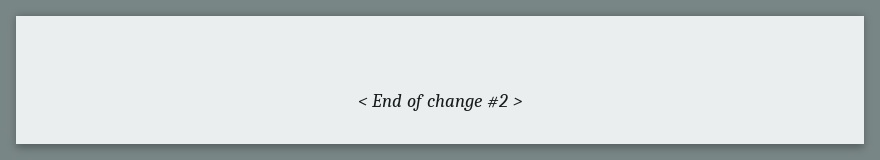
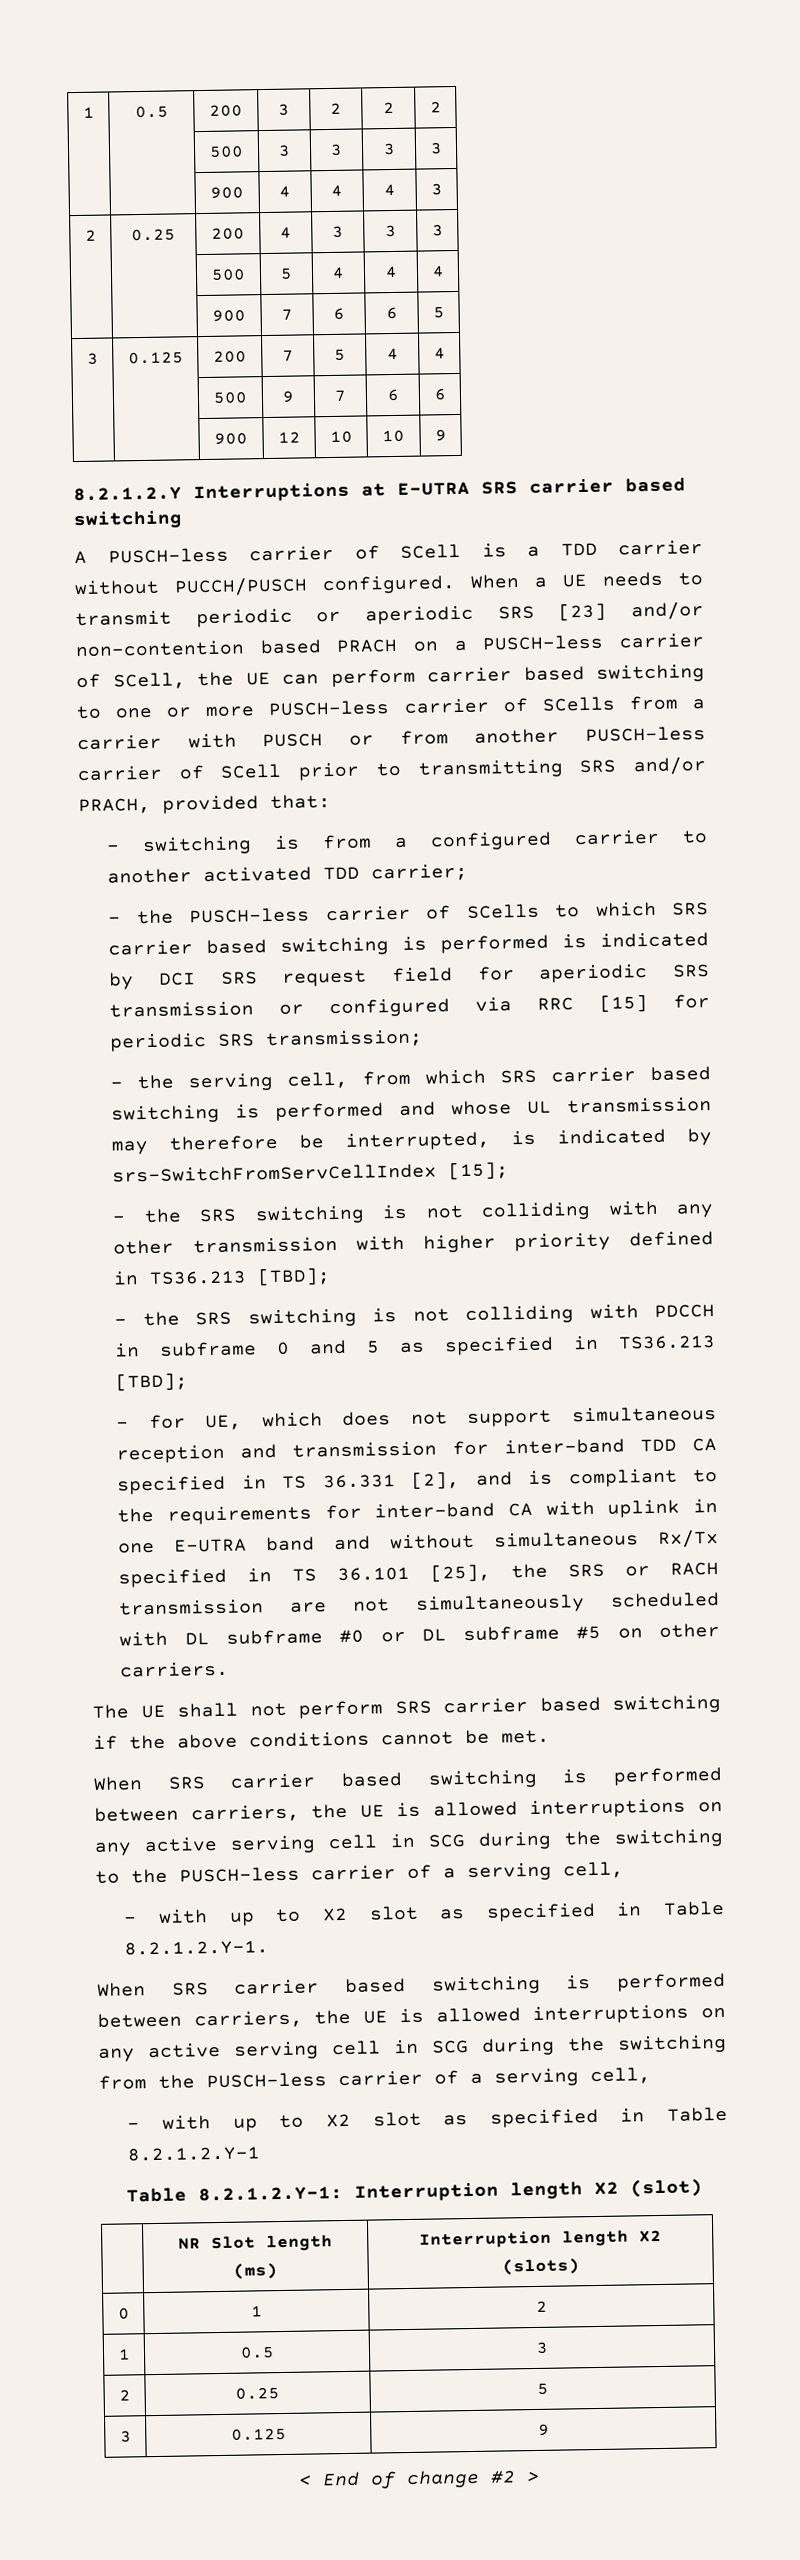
+ 1 | 0.5 | 200 | 3 | 2 | 2 | 2
+ | | 500 | 3 | 3 | 3 | 3
+ | | 900 | 4 | 4 | 4 | 3
+ 2 | 0.25 | 200 | 4 | 3 | 3 | 3
+ | | 500 | 5 | 4 | 4 | 4
+ | | 900 | 7 | 6 | 6 | 5
+ 3 | 0.125 | 200 | 7 | 5 | 4 | 4
+ | | 500 | 9 | 7 | 6 | 6
+ | | 900 | 12 | 10 | 10 | 9
+ 8.2.1.2.Y Interruptions at E-UTRA SRS carrier based switching
+ A PUSCH-less carrier of SCell is a TDD carrier without PUCCH/PUSCH configured. When a UE needs to transmit periodic or aperiodic SRS [23] and/or non-contention based PRACH on a PUSCH-less carrier of SCell, the UE can perform carrier based switching to one or more PUSCH-less carrier of SCells from a carrier with PUSCH or from another PUSCH-less carrier of SCell prior to transmitting SRS and/or PRACH, provided that:
+ - switching is from a configured carrier to another activated TDD carrier;
+ - the PUSCH-less carrier of SCells to which SRS carrier based switching is performed is indicated by DCI SRS request field for aperiodic SRS transmission or configured via RRC [15] for periodic SRS transmission;
+ - the serving cell, from which SRS carrier based switching is performed and whose UL transmission may therefore be interrupted, is indicated by srs-SwitchFromServCellIndex [15];
+ - the SRS switching is not colliding with any other transmission with higher priority defined in TS36.213 [TBD];
+ - the SRS switching is not colliding with PDCCH in subframe 0 and 5 as specified in TS36.213 [TBD];
+ - for UE, which does not support simultaneous reception and transmission for inter-band TDD CA specified in TS 36.331 [2], and is compliant to the requirements for inter-band CA with uplink in one E-UTRA band and without simultaneous Rx/Tx specified in TS 36.101 [25], the SRS or RACH transmission are not simultaneously scheduled with DL subframe #0 or DL subframe #5 on other carriers.
+ The UE shall not perform SRS carrier based switching if the above conditions cannot be met.
+ When SRS carrier based switching is performed between carriers, the UE is allowed interruptions on any active serving cell in SCG during the switching to the PUSCH-less carrier of a serving cell,
+ - with up to X2 slot as specified in Table 8.2.1.2.Y-1.
+ When SRS carrier based switching is performed between carriers, the UE is allowed interruptions on any active serving cell in SCG during the switching from the PUSCH-less carrier of a serving cell,
+ - with up to X2 slot as specified in Table 8.2.1.2.Y-1
+ Table 8.2.1.2.Y-1: Interruption length X2 (slot)
+ | NR Slot length (ms) | Interruption length X2 (slots)
+ 0 | 1 | 2
+ 1 | 0.5 | 3
+ 2 | 0.25 | 5
+ 3 | 0.125 | 9

